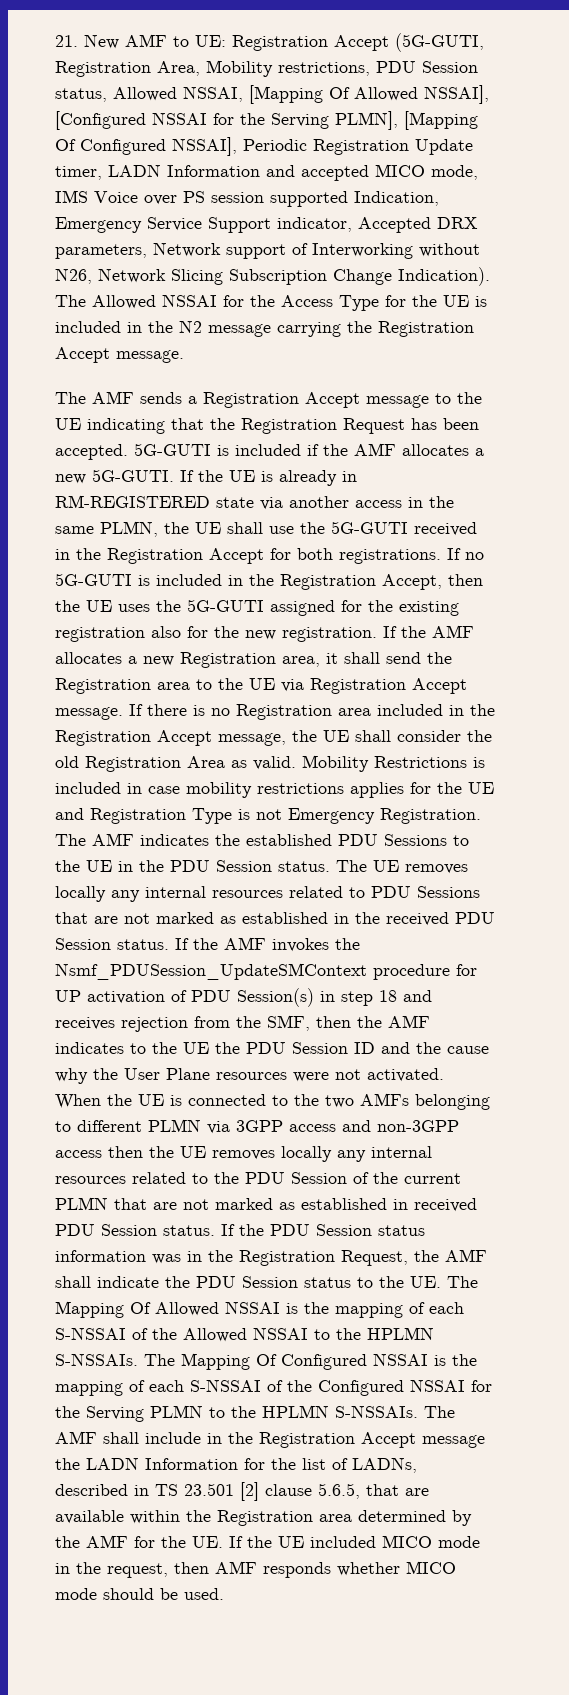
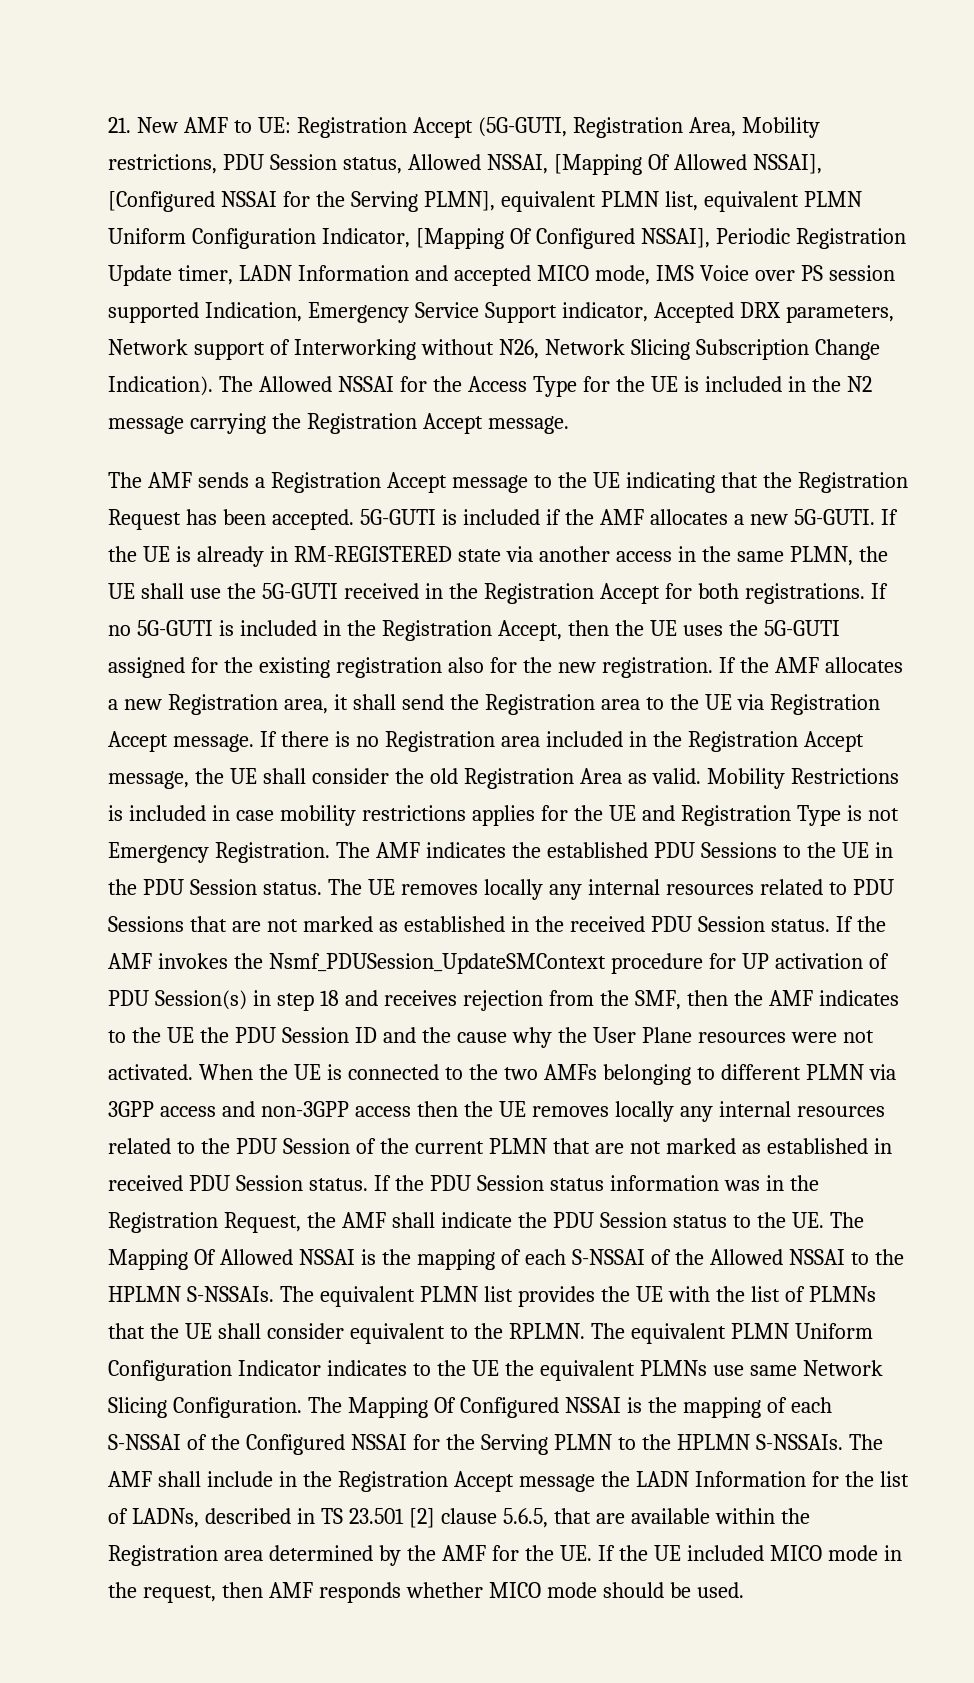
- Registration Accept (5G-GUTI, Registration Area, Mobility restrictions, PDU Session status, Allowed NSSAI, [Mapping Of Allowed NSSAI], [Configured NSSAI for the Serving PLMN], [Mapping Of Configured NSSAI], Periodic Registration Update timer, LADN Information and accepted MICO mode, IMS Voice over PS session supported Indication, Emergency Service Support indicator, Accepted DRX parameters, Network support of Interworking without N26, Network Slicing Subscription Change Indication).
+ Registration Accept (5G-GUTI, Registration Area, Mobility restrictions, PDU Session status, Allowed NSSAI, [Mapping Of Allowed NSSAI], [Configured NSSAI for the Serving PLMN], equivalent PLMN list, equivalent PLMN Uniform Configuration Indicator, [Mapping Of Configured NSSAI], Periodic Registration Update timer, LADN Information and accepted MICO mode, IMS Voice over PS session supported Indication, Emergency Service Support indicator, Accepted DRX parameters, Network support of Interworking without N26, Network Slicing Subscription Change Indication).
- The Mapping Of Configured NSSAI is the mapping of each S-NSSAI of the Configured NSSAI for the Serving PLMN to the HPLMN S-NSSAIs.
+ The equivalent PLMN list provides the UE with the list of PLMNs that the UE shall consider equivalent to the RPLMN. The equivalent PLMN Uniform Configuration Indicator indicates to the UE the equivalent PLMNs use same Network Slicing Configuration. The Mapping Of Configured NSSAI is the mapping of each S-NSSAI of the Configured NSSAI for the Serving PLMN to the HPLMN S-NSSAIs.

